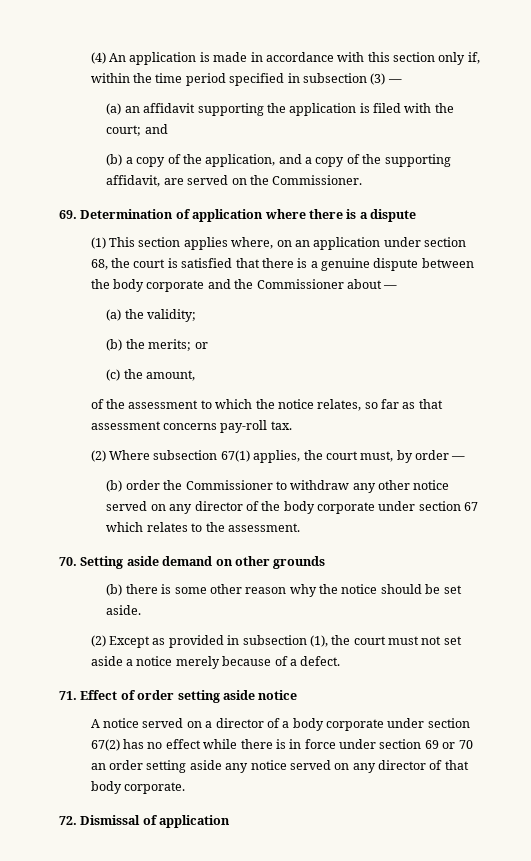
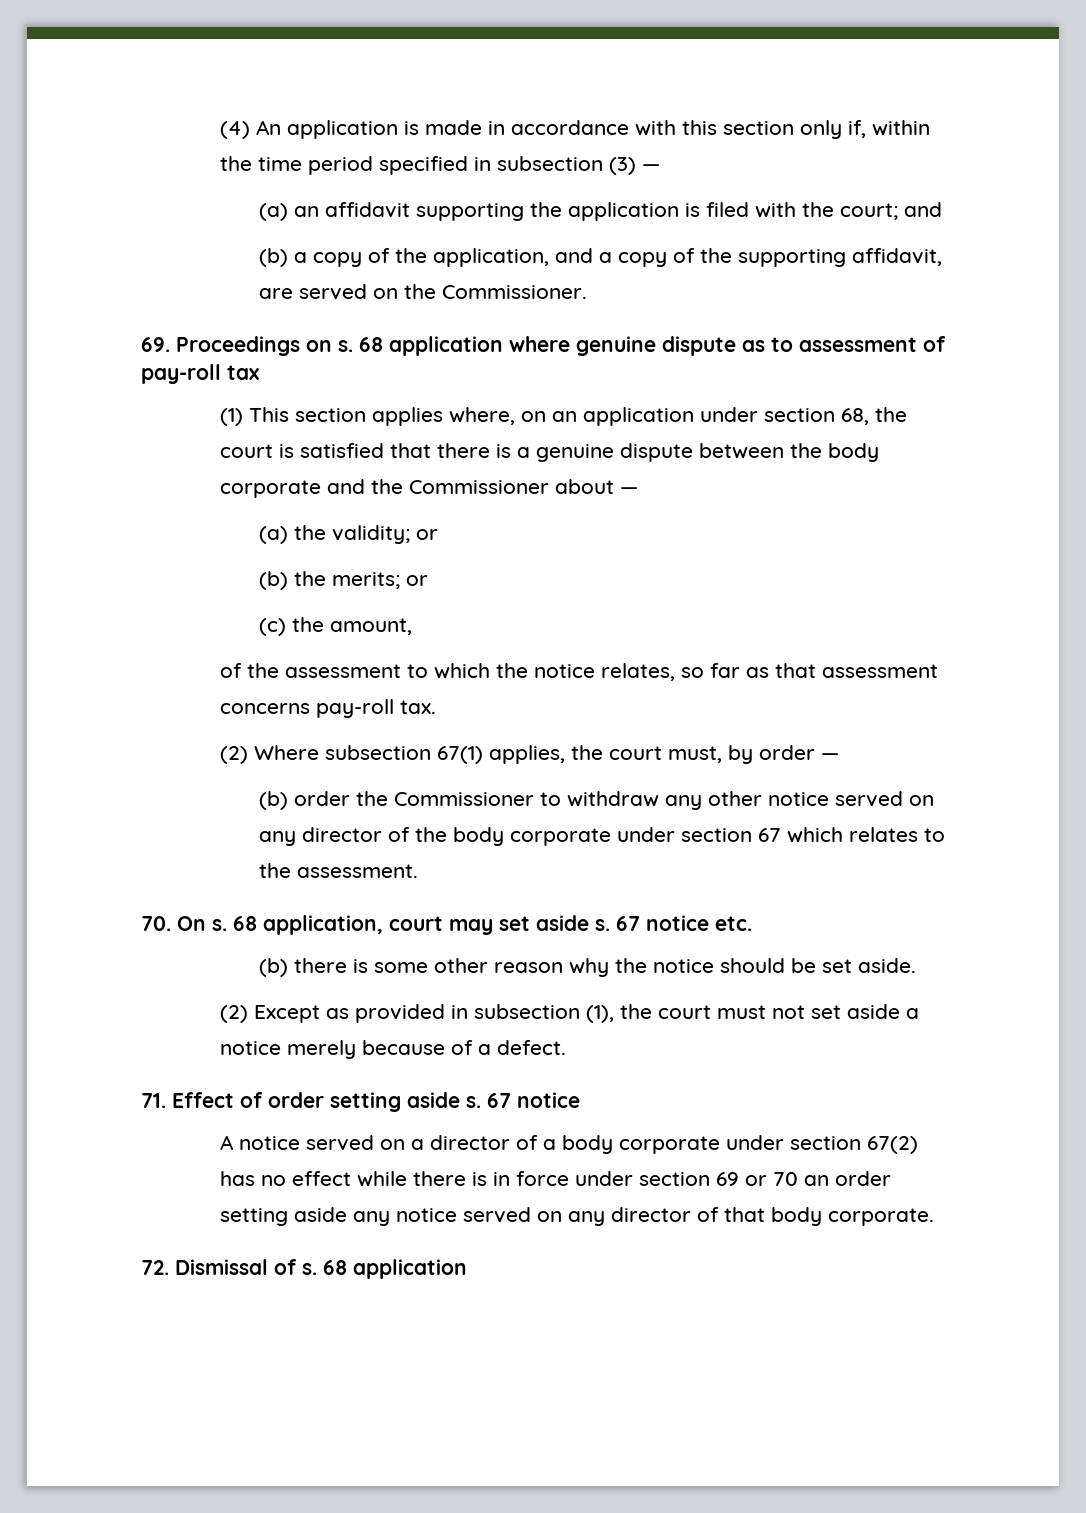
- 69. Determination of application where there is a dispute
+ 69. Proceedings on s. 68 application where genuine dispute as to assessment of pay-roll tax
- (a) the validity;
+ (a) the validity; or
- 70. Setting aside demand on other grounds
+ 70. On s. 68 application, court may set aside s. 67 notice etc.
- 71. Effect of order setting aside notice
+ 71. Effect of order setting aside s. 67 notice
- 72. Dismissal of application
+ 72. Dismissal of s. 68 application

